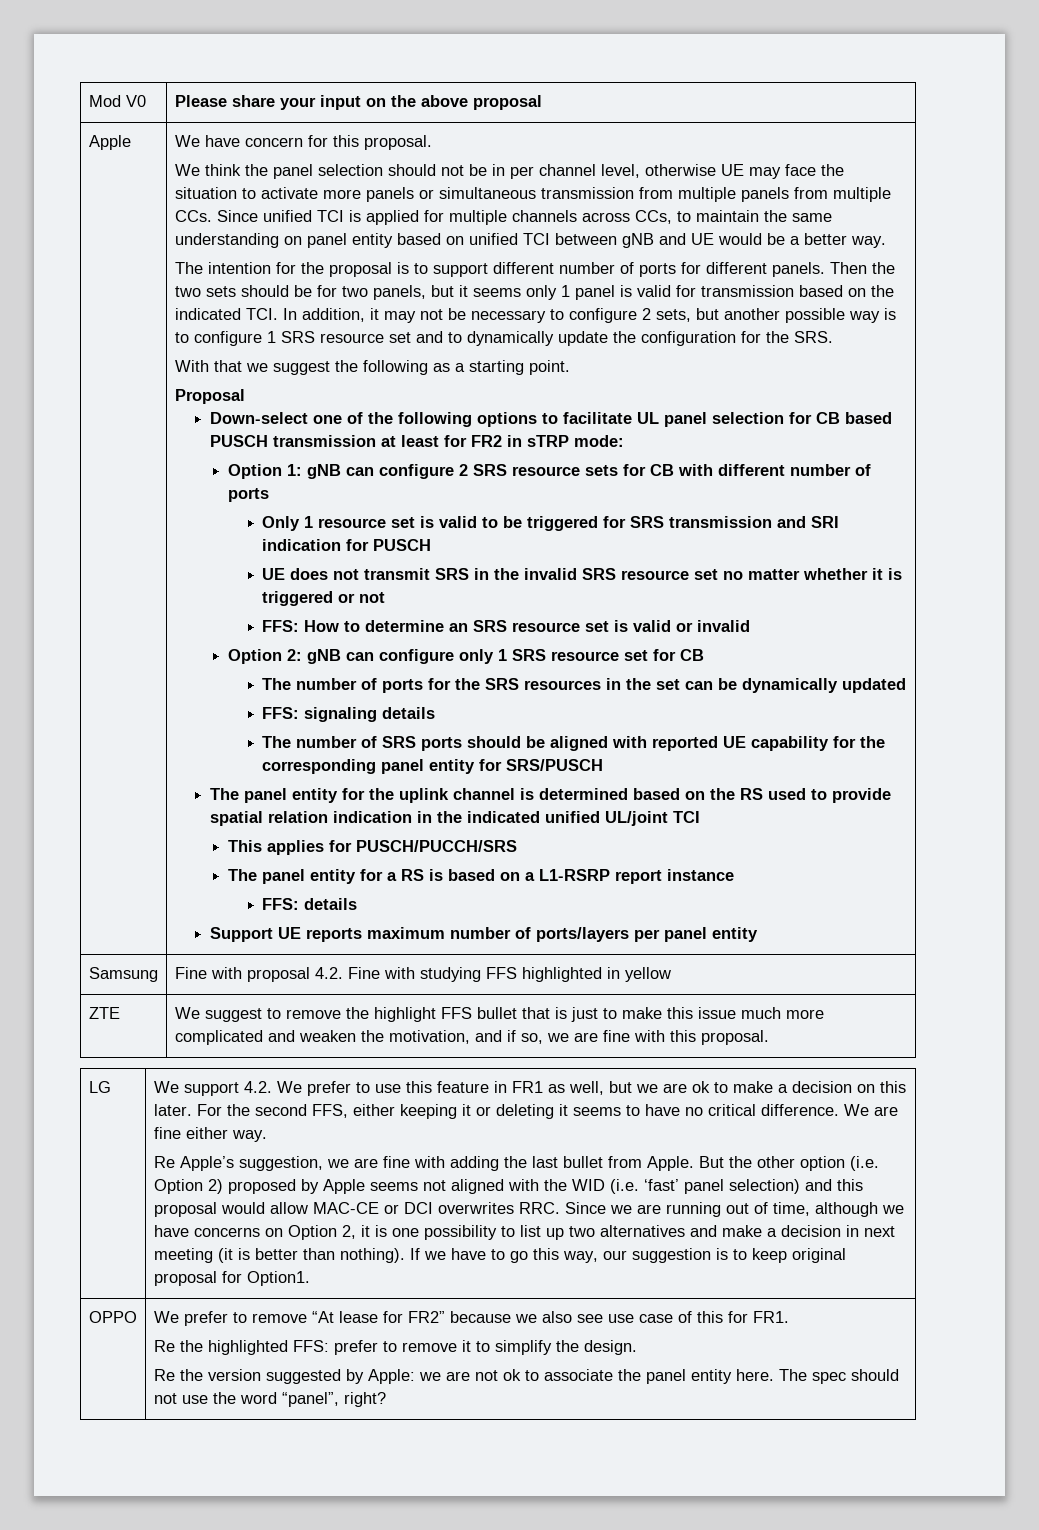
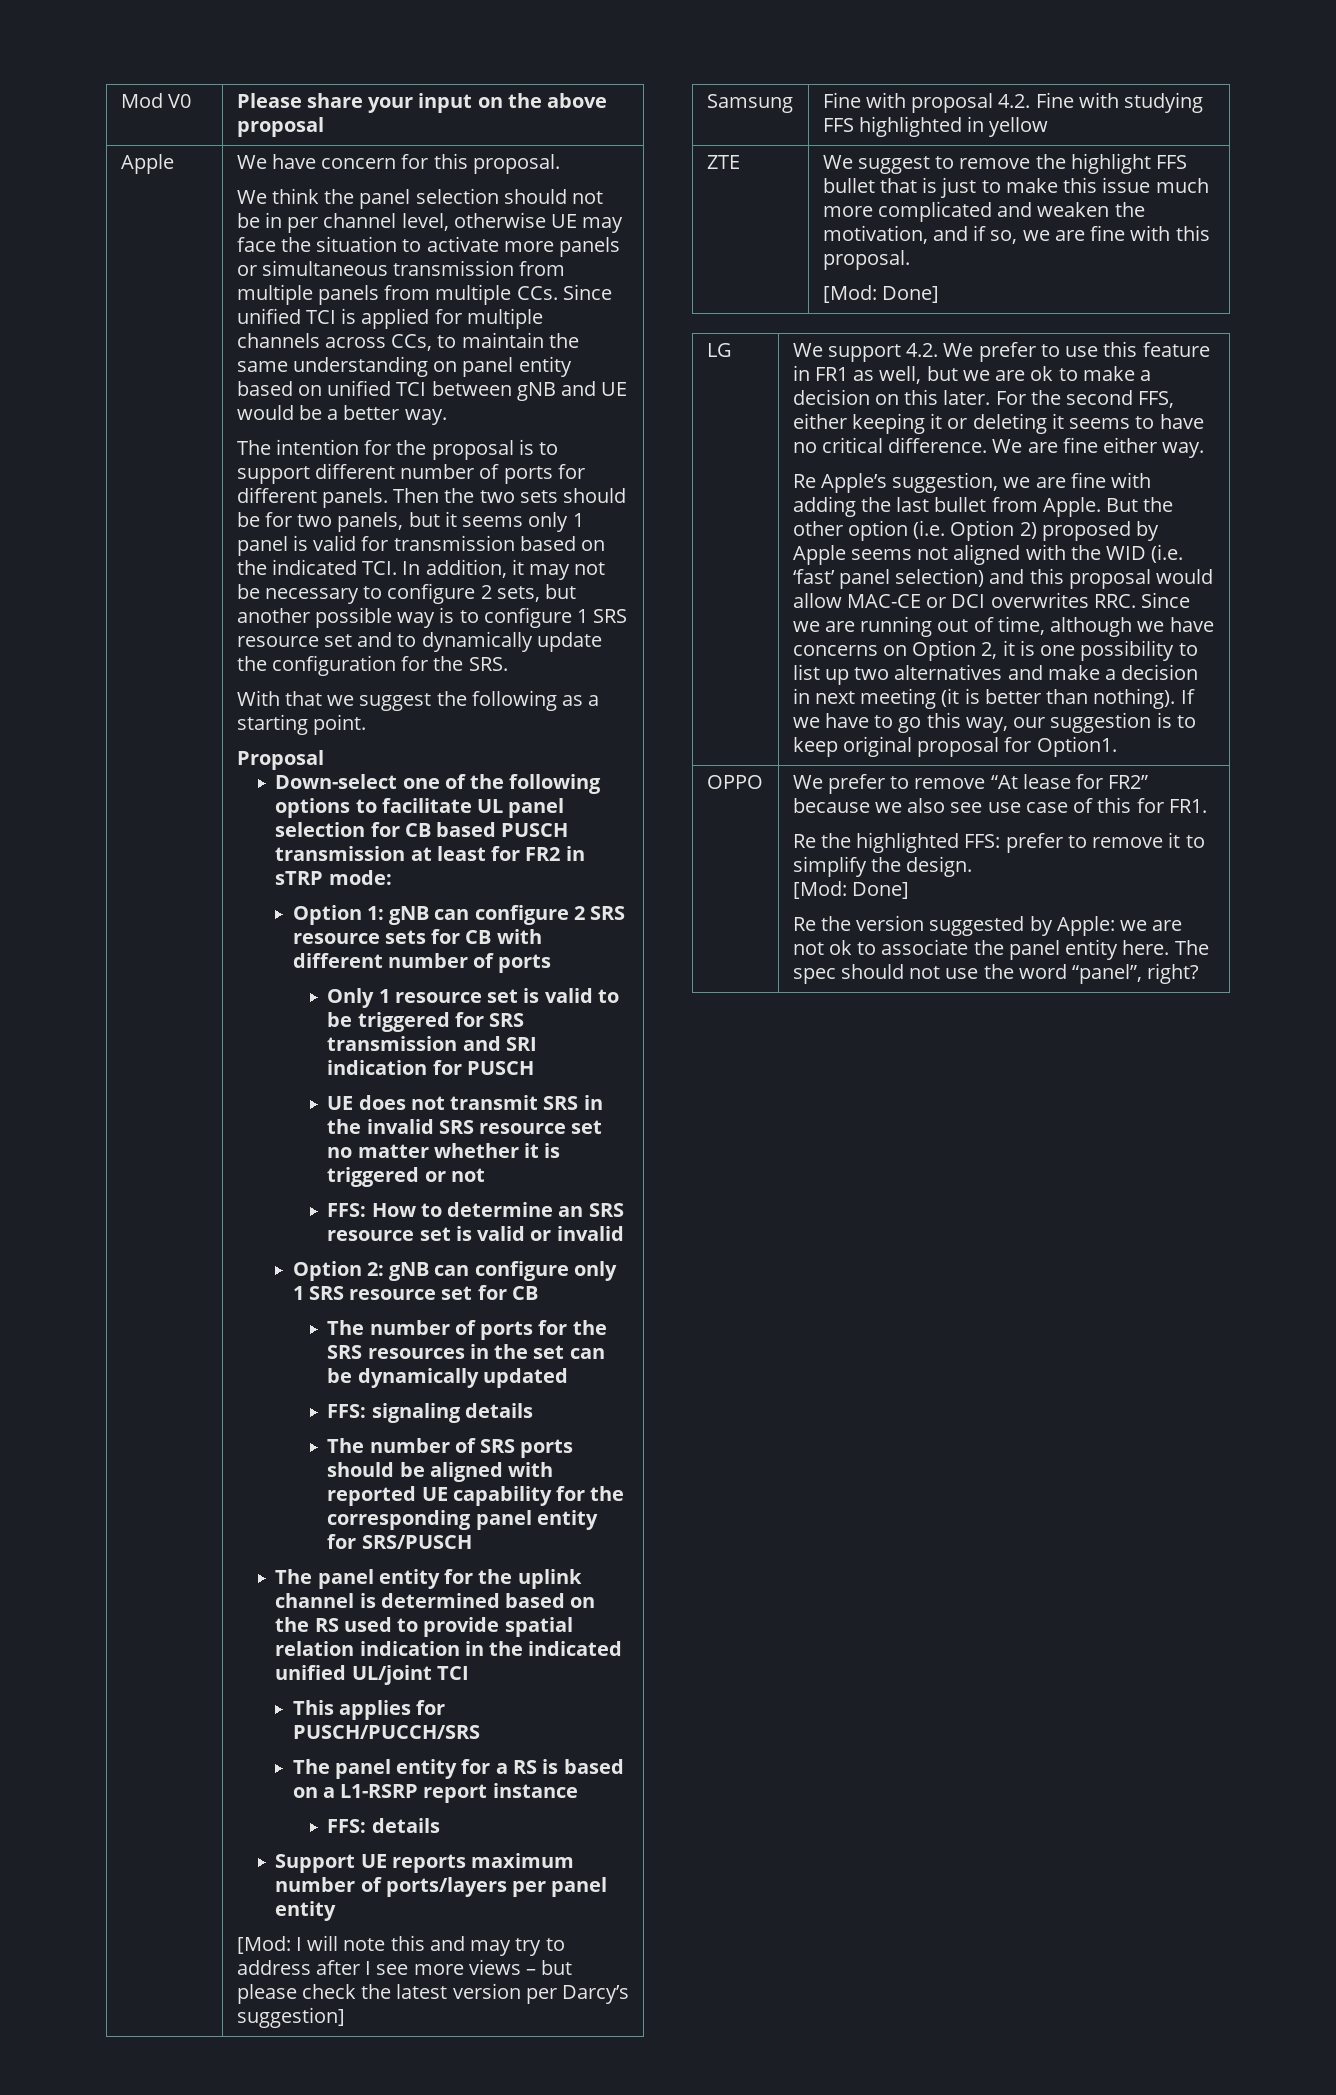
+ [Mod: I will note this and may try to address after I see more views – but please check the latest version per Darcy’s suggestion]
  ZTE | We suggest to remove the highlight FFS bullet that is just to make this issue much more complicated and weaken the motivation, and if so, we are fine with this proposal.
+ [Mod: Done]
  Re the highlighted FFS: prefer to remove it to simplify the design.
+ [Mod: Done]

